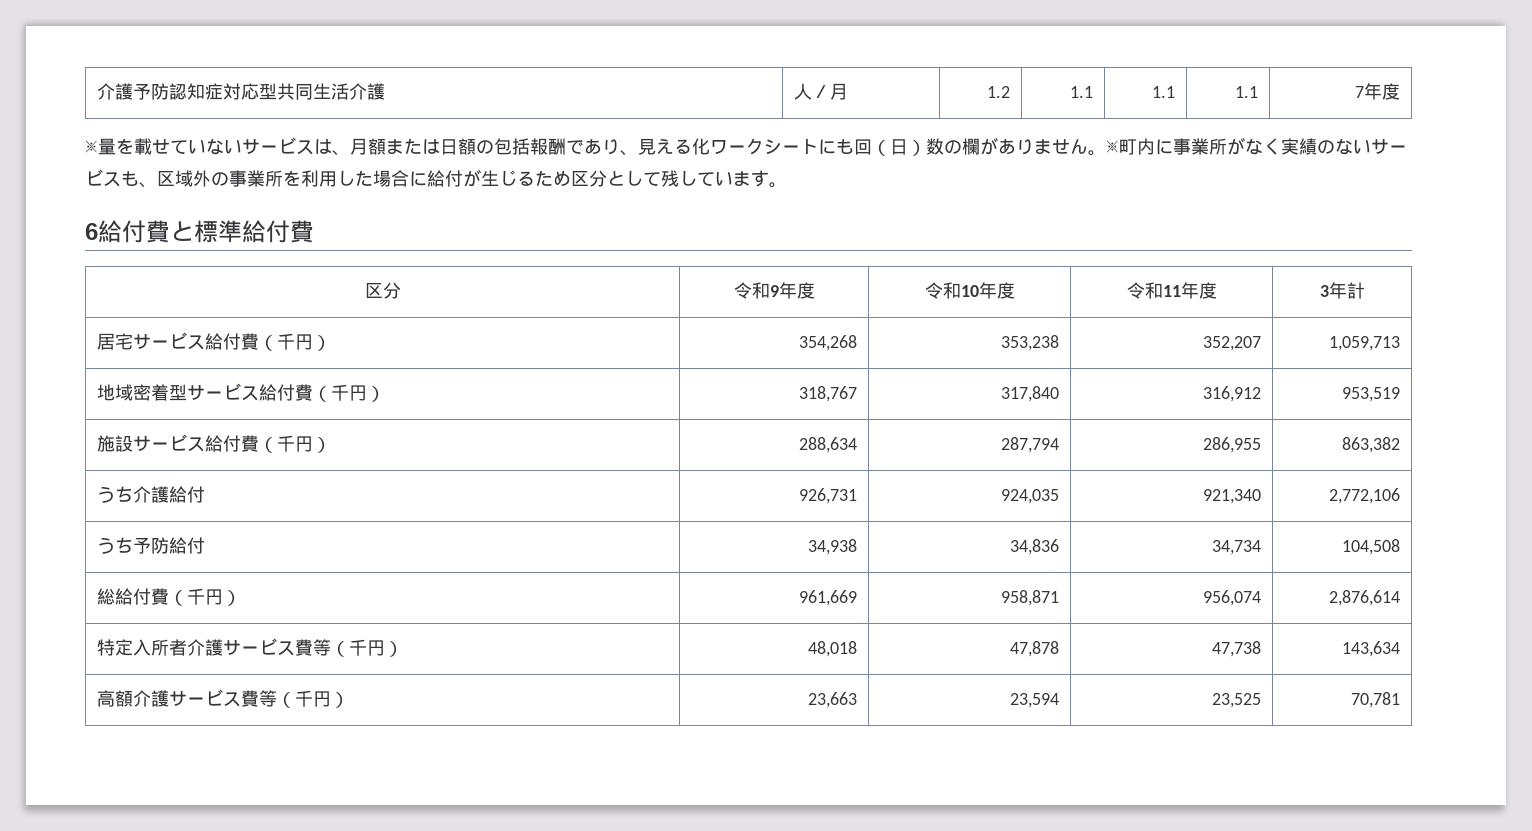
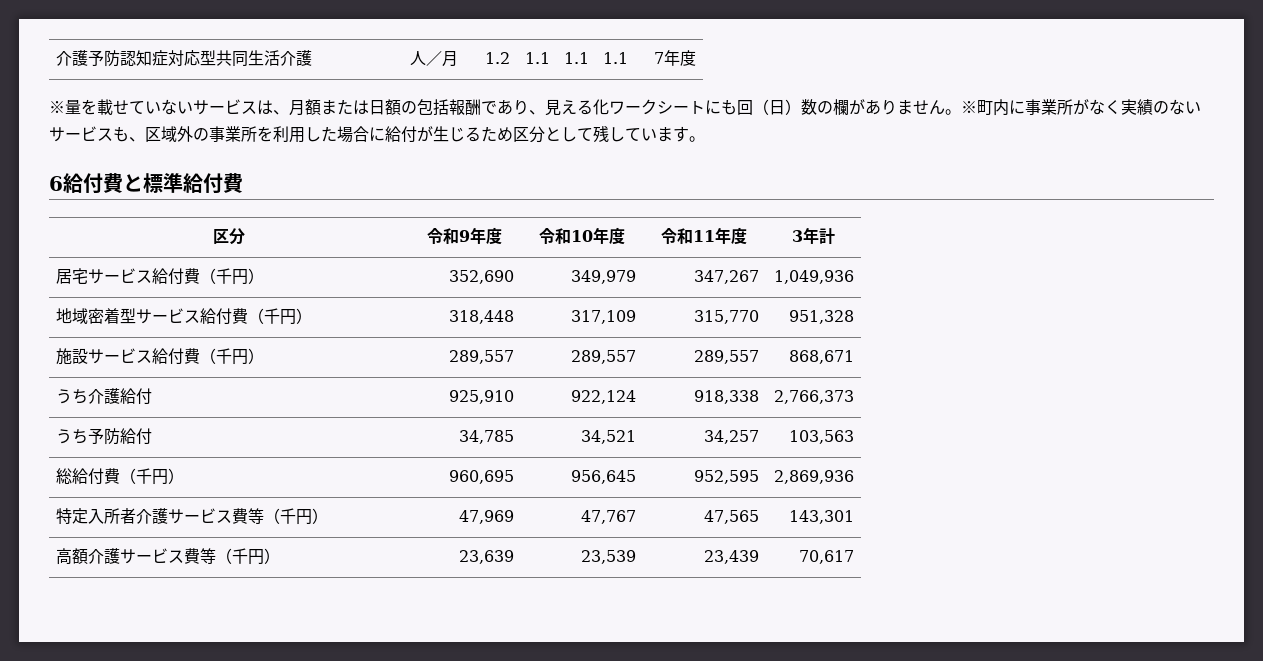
- 居宅サービス給付費（千円） | 354,268 | 353,238 | 352,207 | 1,059,713
+ 居宅サービス給付費（千円） | 352,690 | 349,979 | 347,267 | 1,049,936
- 地域密着型サービス給付費（千円） | 318,767 | 317,840 | 316,912 | 953,519
+ 地域密着型サービス給付費（千円） | 318,448 | 317,109 | 315,770 | 951,328
- 施設サービス給付費（千円） | 288,634 | 287,794 | 286,955 | 863,382
+ 施設サービス給付費（千円） | 289,557 | 289,557 | 289,557 | 868,671
- うち介護給付 | 926,731 | 924,035 | 921,340 | 2,772,106
+ うち介護給付 | 925,910 | 922,124 | 918,338 | 2,766,373
- うち予防給付 | 34,938 | 34,836 | 34,734 | 104,508
+ うち予防給付 | 34,785 | 34,521 | 34,257 | 103,563
- 総給付費（千円） | 961,669 | 958,871 | 956,074 | 2,876,614
+ 総給付費（千円） | 960,695 | 956,645 | 952,595 | 2,869,936
- 特定入所者介護サービス費等（千円） | 48,018 | 47,878 | 47,738 | 143,634
+ 特定入所者介護サービス費等（千円） | 47,969 | 47,767 | 47,565 | 143,301
- 高額介護サービス費等（千円） | 23,663 | 23,594 | 23,525 | 70,781
+ 高額介護サービス費等（千円） | 23,639 | 23,539 | 23,439 | 70,617

